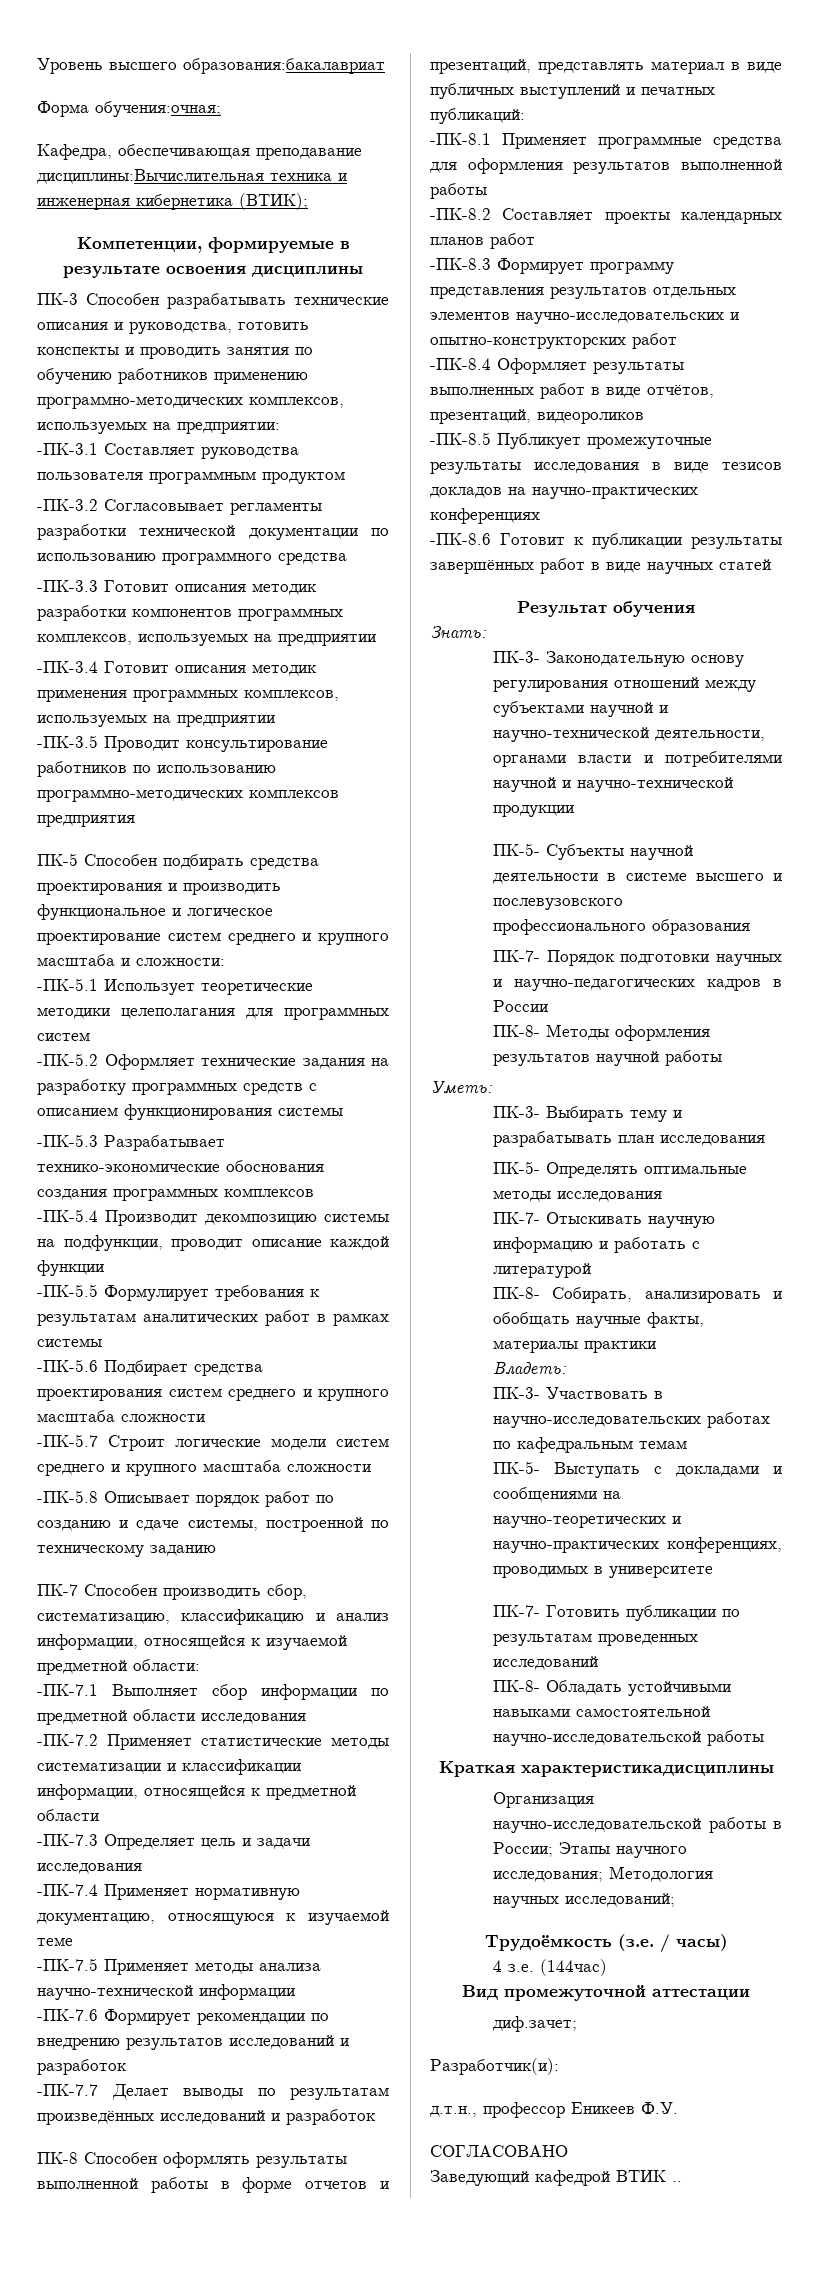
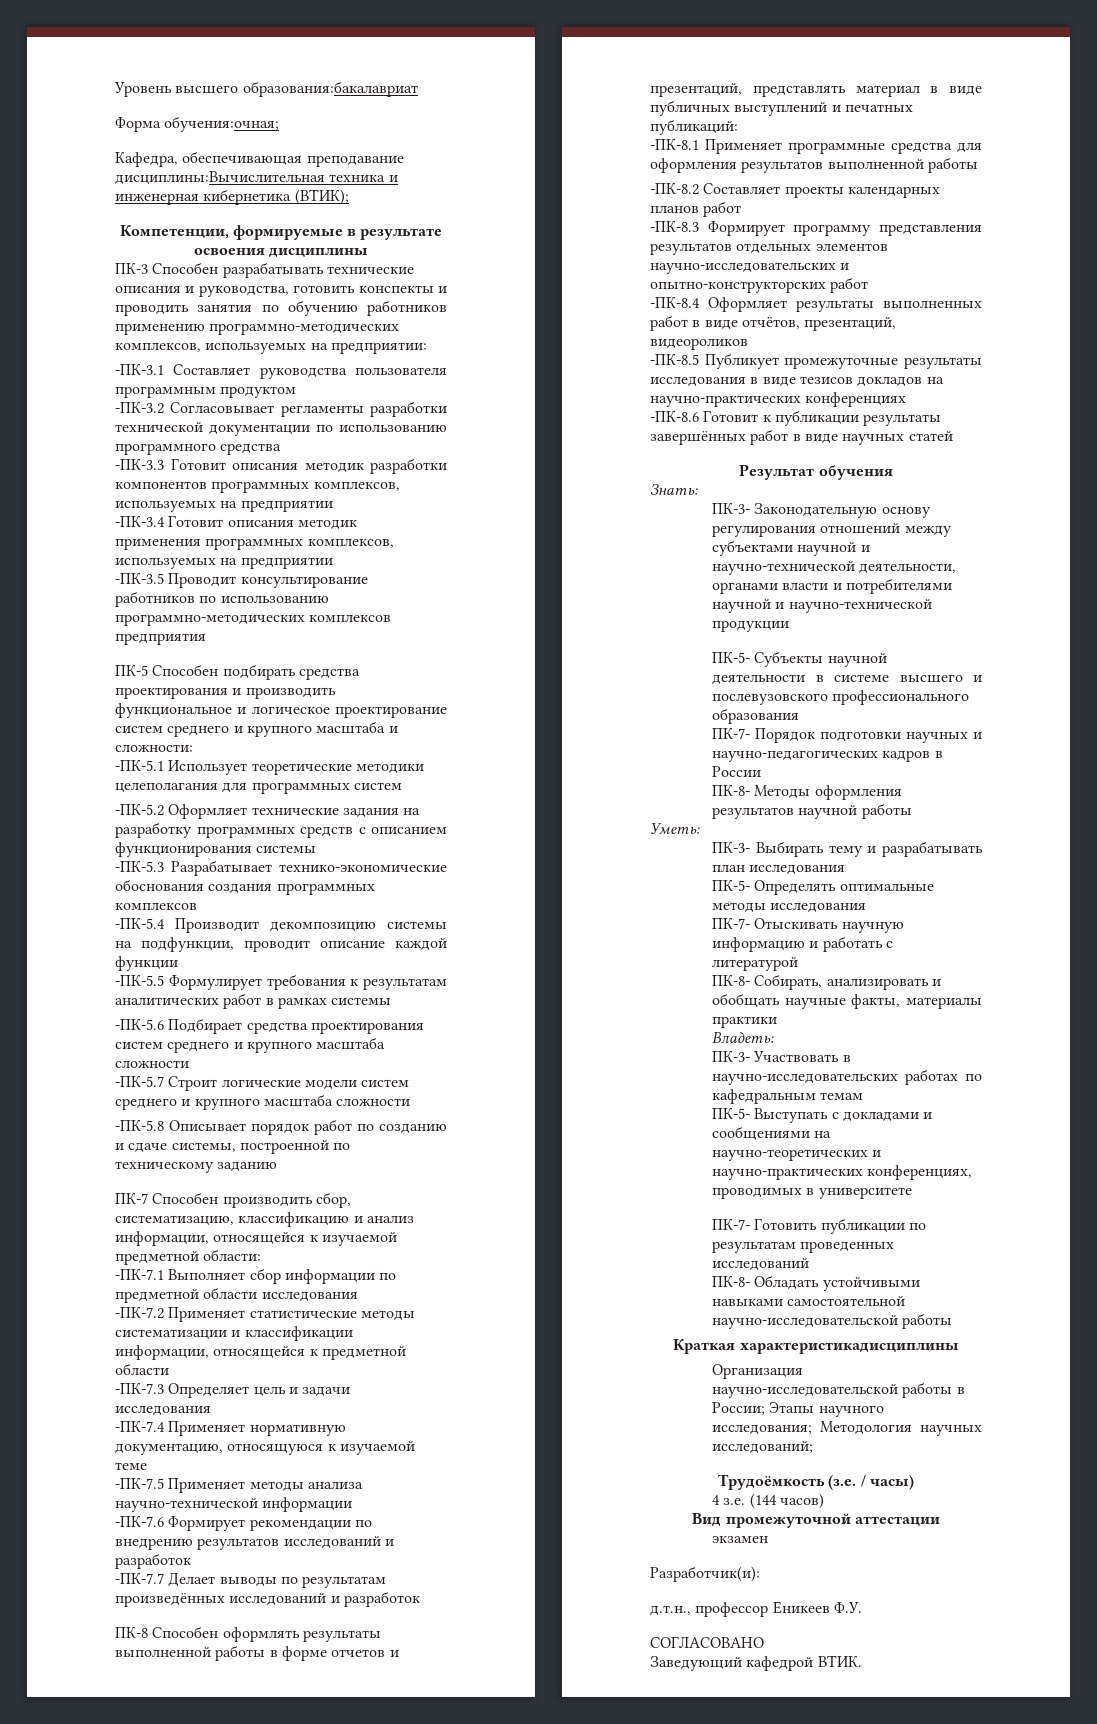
- 4 з.е. (144час)
+ 4 з.е. (144 часов)
- диф.зачет;
+ экзамен
- Заведующий кафедрой ВТИК ..
+ Заведующий кафедрой ВТИК.

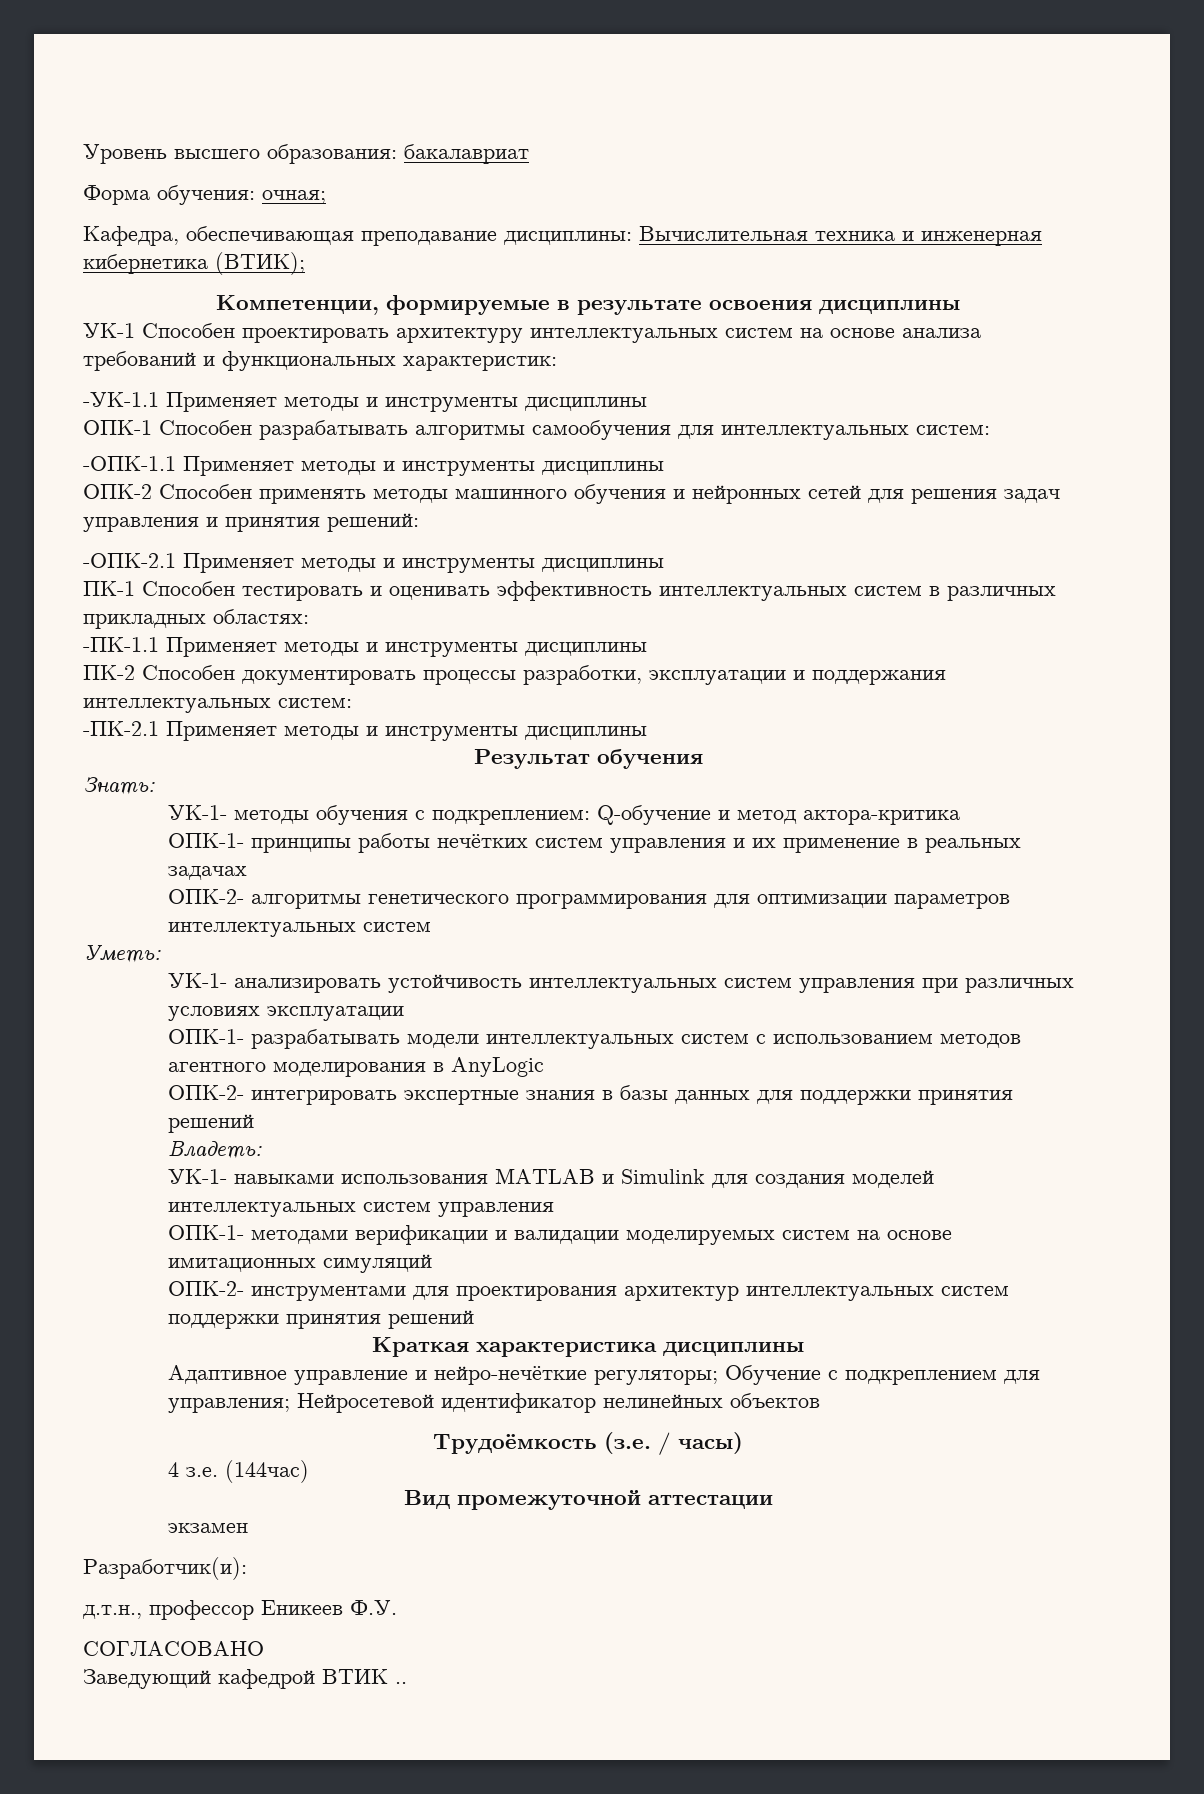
- Уровень высшего образования:бакалавриат
+ Уровень высшего образования: бакалавриат
- Форма обучения:очная;
+ Форма обучения: очная;
- Кафедра, обеспечивающая преподавание дисциплины:Вычислительная техника и инженерная кибернетика (ВТИК);
+ Кафедра, обеспечивающая преподавание дисциплины: Вычислительная техника и инженерная кибернетика (ВТИК);
- ПК-3 Способен разрабатывать технические описания и руководства, готовить конспекты и проводить занятия по обучению работников применению программно-методических комплексов, используемых на предприятии:
- -ПК-3.1 Составляет руководства пользователя программным продуктом
- -ПК-3.2 Согласовывает регламенты разработки технической документации по использованию программного средства
- -ПК-3.3 Готовит описания методик разработки компонентов программных комплексов, используемых на предприятии
- -ПК-3.4 Готовит описания методик применения программных комплексов, используемых на предприятии
- -ПК-3.5 Проводит консультирование работников по использованию программно-методических комплексов предприятия
- ПК-5 Способен подбирать средства проектирования и производить функциональное и логическое проектирование систем среднего и крупного масштаба и сложности:
- -ПК-5.1 Использует теоретические методики целеполагания для программных систем
- -ПК-5.2 Оформляет технические задания на разработку программных средств с описанием функционирования системы
- -ПК-5.3 Разрабатывает технико-экономические обоснования создания программных комплексов
- -ПК-5.4 Производит декомпозицию системы на подфункции, проводит описание каждой функции
- -ПК-5.5 Формулирует требования к результатам аналитических работ в рамках системы
- -ПК-5.6 Подбирает средства проектирования систем среднего и крупного масштаба сложности
- -ПК-5.7 Строит логические модели систем среднего и крупного масштаба сложности
- -ПК-5.8 Описывает порядок работ по созданию и сдаче системы, построенной по техническому заданию
- ПК-7 Способен производить сбор, систематизацию, классификацию и анализ информации, относящейся к изучаемой предметной области:
- -ПК-7.1 Выполняет сбор информации по предметной области исследования
- -ПК-7.2 Применяет статистические методы систематизации и классификации информации, относящейся к предметной области
- -ПК-7.3 Определяет цель и задачи исследования
- -ПК-7.4 Применяет нормативную документацию, относящуюся к изучаемой теме
- -ПК-7.5 Применяет методы анализа научно-технической информации
- -ПК-7.6 Формирует рекомендации по внедрению результатов исследований и разработок
- -ПК-7.7 Делает выводы по результатам произведённых исследований и разработок
- ПК-8 Способен оформлять результаты выполненной работы в форме отчетов и презентаций, представлять материал в виде публичных выступлений и печатных публикаций:
- -ПК-8.1 Применяет программные средства для оформления результатов выполненной работы
- -ПК-8.2 Составляет проекты календарных планов работ
- -ПК-8.3 Формирует программу представления результатов отдельных элементов научно-исследовательских и опытно-конструкторских работ
- -ПК-8.4 Оформляет результаты выполненных работ в виде отчётов, презентаций, видеороликов
- -ПК-8.5 Публикует промежуточные результаты исследования в виде тезисов докладов на научно-практических конференциях
- -ПК-8.6 Готовит к публикации результаты завершённых работ в виде научных статей
+ УК-1 Способен проектировать архитектуру интеллектуальных систем на основе анализа требований и функциональных характеристик:
+ -УК-1.1 Применяет методы и инструменты дисциплины
+ ОПК-1 Способен разрабатывать алгоритмы самообучения для интеллектуальных систем:
+ -ОПК-1.1 Применяет методы и инструменты дисциплины
+ ОПК-2 Способен применять методы машинного обучения и нейронных сетей для решения задач управления и принятия решений:
+ -ОПК-2.1 Применяет методы и инструменты дисциплины
+ ПК-1 Способен тестировать и оценивать эффективность интеллектуальных систем в различных прикладных областях:
+ -ПК-1.1 Применяет методы и инструменты дисциплины
+ ПК-2 Способен документировать процессы разработки, эксплуатации и поддержания интеллектуальных систем:
+ -ПК-2.1 Применяет методы и инструменты дисциплины
  Результат обучения
  Знать:
- ПК-3- Законодательную основу регулирования отношений между субъектами научной и научно-технической деятельности, органами власти и потребителями научной и научно-технической продукции
- ПК-5- Субъекты научной деятельности в системе высшего и послевузовского профессионального образования
- ПК-7- Порядок подготовки научных и научно-педагогических кадров в России
- ПК-8- Методы оформления результатов научной работы
+ УК-1- методы обучения с подкреплением: Q-обучение и метод актора-критика
+ ОПК-1- принципы работы нечётких систем управления и их применение в реальных задачах
+ ОПК-2- алгоритмы генетического программирования для оптимизации параметров интеллектуальных систем
  Уметь:
- ПК-3- Выбирать тему и разрабатывать план исследования
- ПК-5- Определять оптимальные методы исследования
- ПК-7- Отыскивать научную информацию и работать с литературой
- ПК-8- Собирать, анализировать и обобщать научные факты, материалы практики
+ УК-1- анализировать устойчивость интеллектуальных систем управления при различных условиях эксплуатации
+ ОПК-1- разрабатывать модели интеллектуальных систем с использованием методов агентного моделирования в AnyLogic
+ ОПК-2- интегрировать экспертные знания в базы данных для поддержки принятия решений
  Владеть:
- ПК-3- Участвовать в научно-исследовательских работах по кафедральным темам
- ПК-5- Выступать с докладами и сообщениями на научно-теоретических и научно-практических конференциях, проводимых в университете
- ПК-7- Готовить публикации по результатам проведенных исследований
- ПК-8- Обладать устойчивыми навыками самостоятельной научно-исследовательской работы
- Краткая характеристикадисциплины
- Организация научно-исследовательской работы в России; Этапы научного исследования; Методология научных исследований;
+ УК-1- навыками использования MATLAB и Simulink для создания моделей интеллектуальных систем управления
+ ОПК-1- методами верификации и валидации моделируемых систем на основе имитационных симуляций
+ ОПК-2- инструментами для проектирования архитектур интеллектуальных систем поддержки принятия решений
+ Краткая характеристика дисциплины
+ Адаптивное управление и нейро-нечёткие регуляторы; Обучение с подкреплением для управления; Нейросетевой идентификатор нелинейных объектов
- 4 з.е. (144 часов)
+ 4 з.е. (144час)
- Заведующий кафедрой ВТИК.
+ Заведующий кафедрой ВТИК ..

